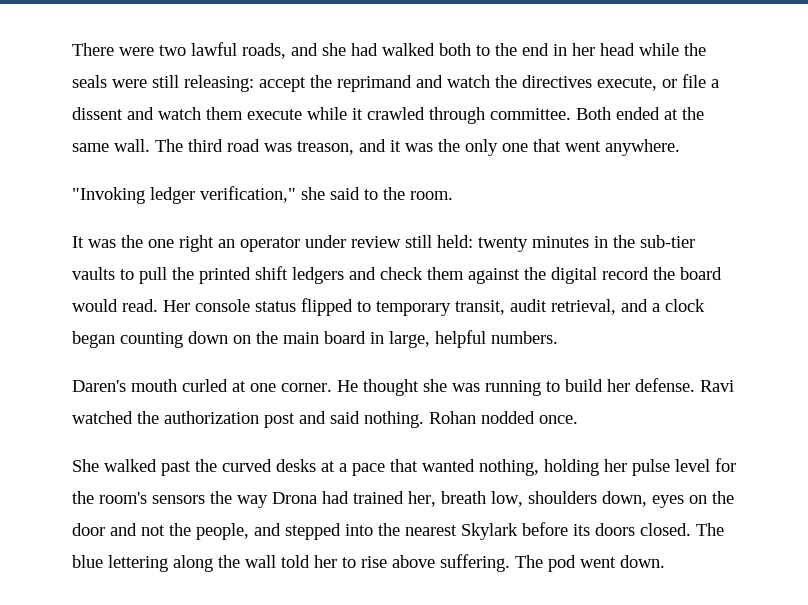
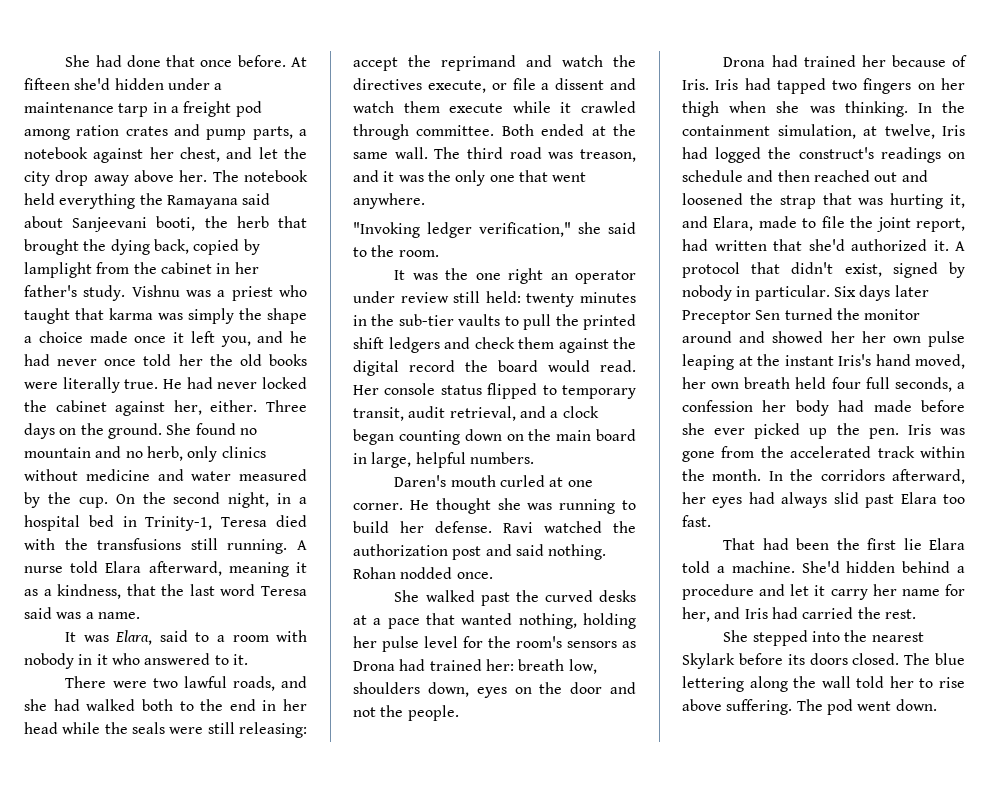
+ She had done that once before. At fifteen she'd hidden under a maintenance tarp in a freight pod among ration crates and pump parts, a notebook against her chest, and let the city drop away above her. The notebook held everything the Ramayana said about Sanjeevani booti, the herb that brought the dying back, copied by lamplight from the cabinet in her father's study. Vishnu was a priest who taught that karma was simply the shape a choice made once it left you, and he had never once told her the old books were literally true. He had never locked the cabinet against her, either. Three days on the ground. She found no mountain and no herb, only clinics without medicine and water measured by the cup. On the second night, in a hospital bed in Trinity-1, Teresa died with the transfusions still running. A nurse told Elara afterward, meaning it as a kindness, that the last word Teresa said was a name.
+ It was Elara, said to a room with nobody in it who answered to it.
- She walked past the curved desks at a pace that wanted nothing, holding her pulse level for the room's sensors the way Drona had trained her, breath low, shoulders down, eyes on the door and not the people, and stepped into the nearest Skylark before its doors closed.
+ She walked past the curved desks at a pace that wanted nothing, holding her pulse level for the room's sensors as Drona had trained her: breath low, shoulders down, eyes on the door and not the people.
+ Drona had trained her because of Iris. Iris had tapped two fingers on her thigh when she was thinking. In the containment simulation, at twelve, Iris had logged the construct's readings on schedule and then reached out and loosened the strap that was hurting it, and Elara, made to file the joint report, had written that she'd authorized it. A protocol that didn't exist, signed by nobody in particular. Six days later Preceptor Sen turned the monitor around and showed her her own pulse leaping at the instant Iris's hand moved, her own breath held four full seconds, a confession her body had made before she ever picked up the pen. Iris was gone from the accelerated track within the month. In the corridors afterward, her eyes had always slid past Elara too fast.
+ That had been the first lie Elara told a machine. She'd hidden behind a procedure and let it carry her name for her, and Iris had carried the rest.
+ She stepped into the nearest Skylark before its doors closed.

